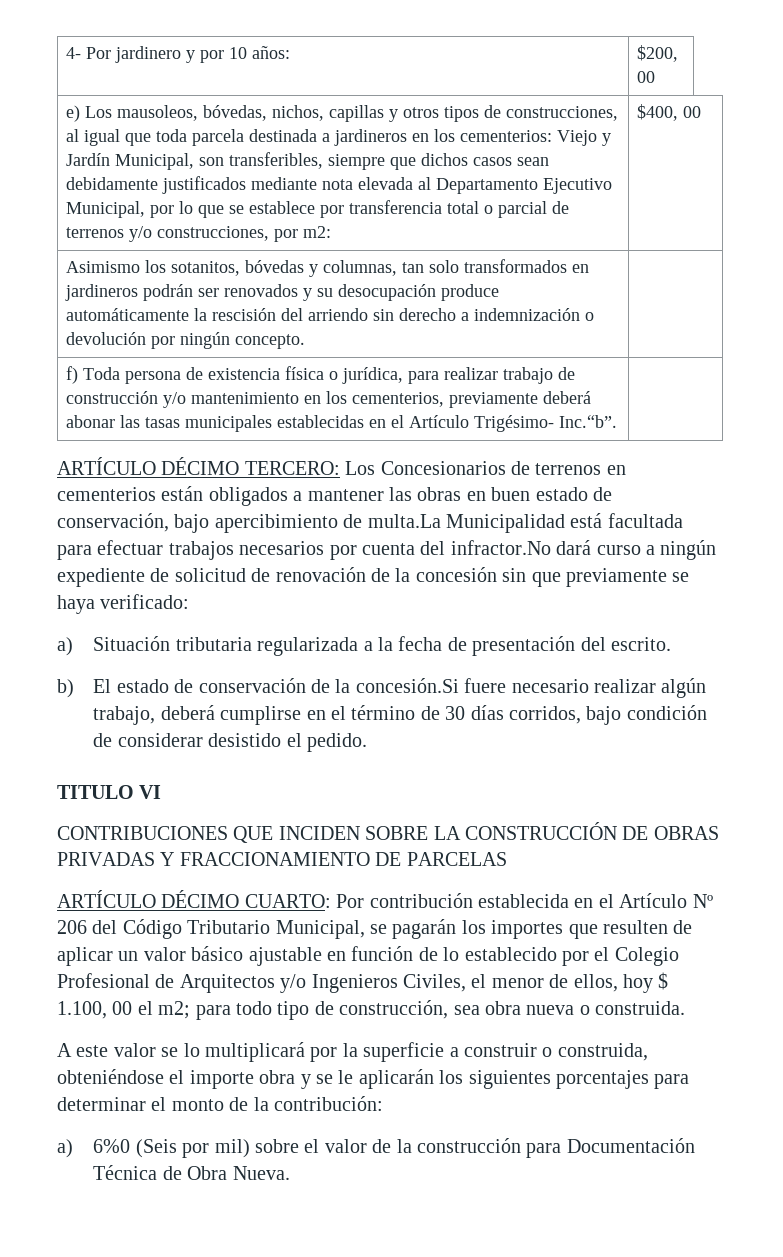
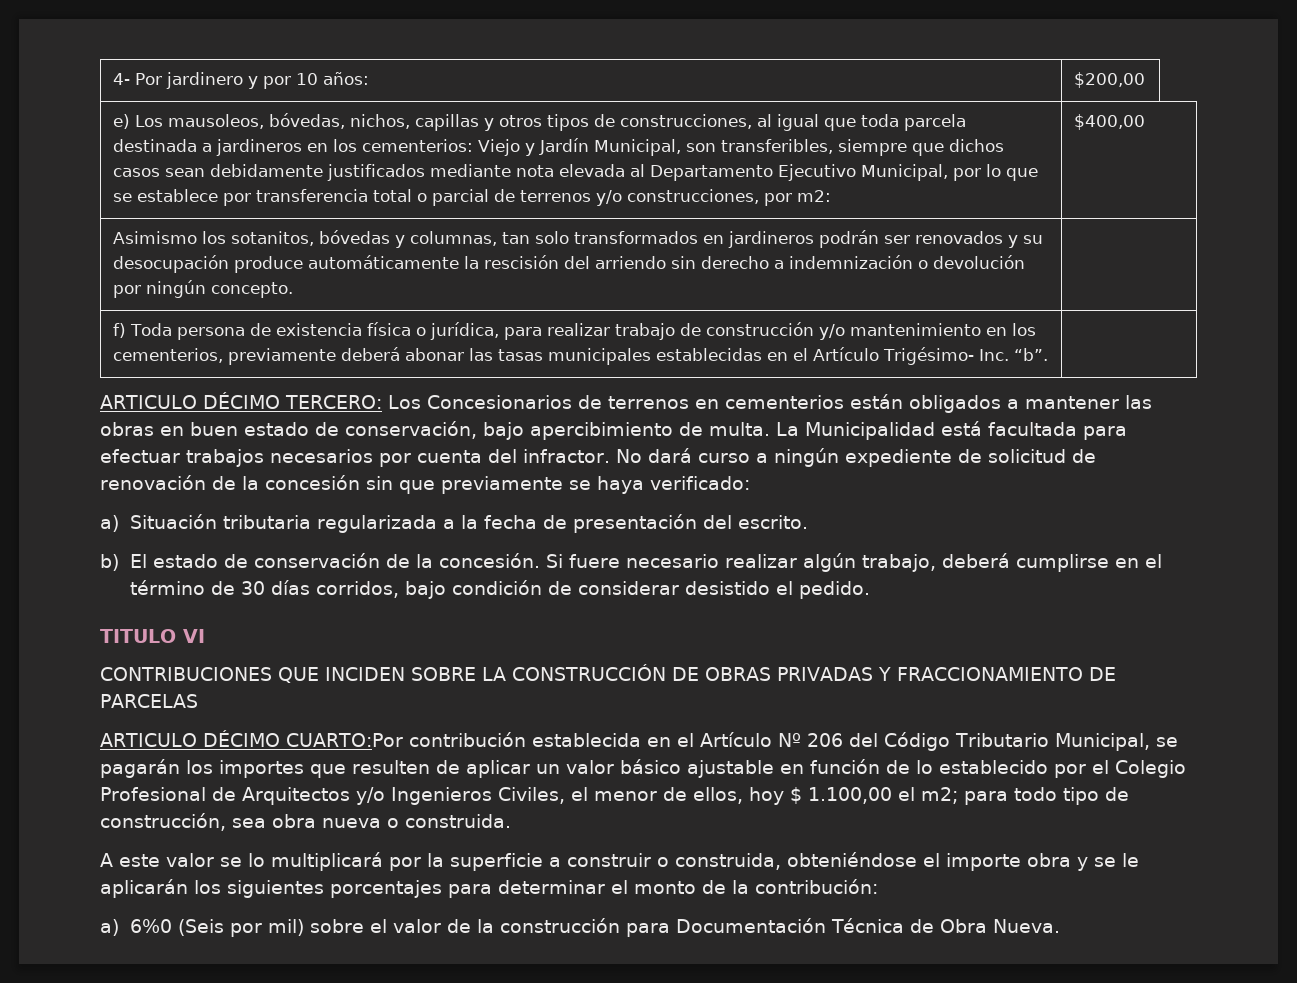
- 4- Por jardinero y por 10 años: | $200, 00
+ 4- Por jardinero y por 10 años: | $200,00
- $400, 00
+ $400,00
- f) Toda persona de existencia física o jurídica, para realizar trabajo de construcción y/o mantenimiento en los cementerios, previamente deberá abonar las tasas municipales establecidas en el Artículo Trigésimo- Inc.“b”. |
- ARTÍCULO DÉCIMO TERCERO:
+ f) Toda persona de existencia física o jurídica, para realizar trabajo de construcción y/o mantenimiento en los cementerios, previamente deberá abonar las tasas municipales establecidas en el Artículo Trigésimo- Inc. “b”. |
+ ARTICULO DÉCIMO TERCERO:
- Los Concesionarios de terrenos en cementerios están obligados a mantener las obras en buen estado de conservación, bajo apercibimiento de multa.La Municipalidad está facultada para efectuar trabajos necesarios por cuenta del infractor.No dará curso a ningún expediente de solicitud de renovación de la concesión sin que previamente se haya verificado:
+ Los Concesionarios de terrenos en cementerios están obligados a mantener las obras en buen estado de conservación, bajo apercibimiento de multa. La Municipalidad está facultada para efectuar trabajos necesarios por cuenta del infractor. No dará curso a ningún expediente de solicitud de renovación de la concesión sin que previamente se haya verificado:
- b) El estado de conservación de la concesión.Si fuere necesario realizar algún trabajo, deberá cumplirse en el término de 30 días corridos, bajo condición de considerar desistido el pedido.
+ b) El estado de conservación de la concesión. Si fuere necesario realizar algún trabajo, deberá cumplirse en el término de 30 días corridos, bajo condición de considerar desistido el pedido.
- ARTÍCULO DÉCIMO CUARTO: Por contribución establecida en el Artículo Nº 206 del Código Tributario Municipal, se pagarán los importes que resulten de aplicar un valor básico ajustable en función de lo establecido por el Colegio Profesional de Arquitectos y/o Ingenieros Civiles, el menor de ellos, hoy $ 1.100, 00 el m2; para todo tipo de construcción, sea obra nueva o construida.
+ ARTICULO DÉCIMO CUARTO:Por contribución establecida en el Artículo Nº 206 del Código Tributario Municipal, se pagarán los importes que resulten de aplicar un valor básico ajustable en función de lo establecido por el Colegio Profesional de Arquitectos y/o Ingenieros Civiles, el menor de ellos, hoy $ 1.100,00 el m2; para todo tipo de construcción, sea obra nueva o construida.

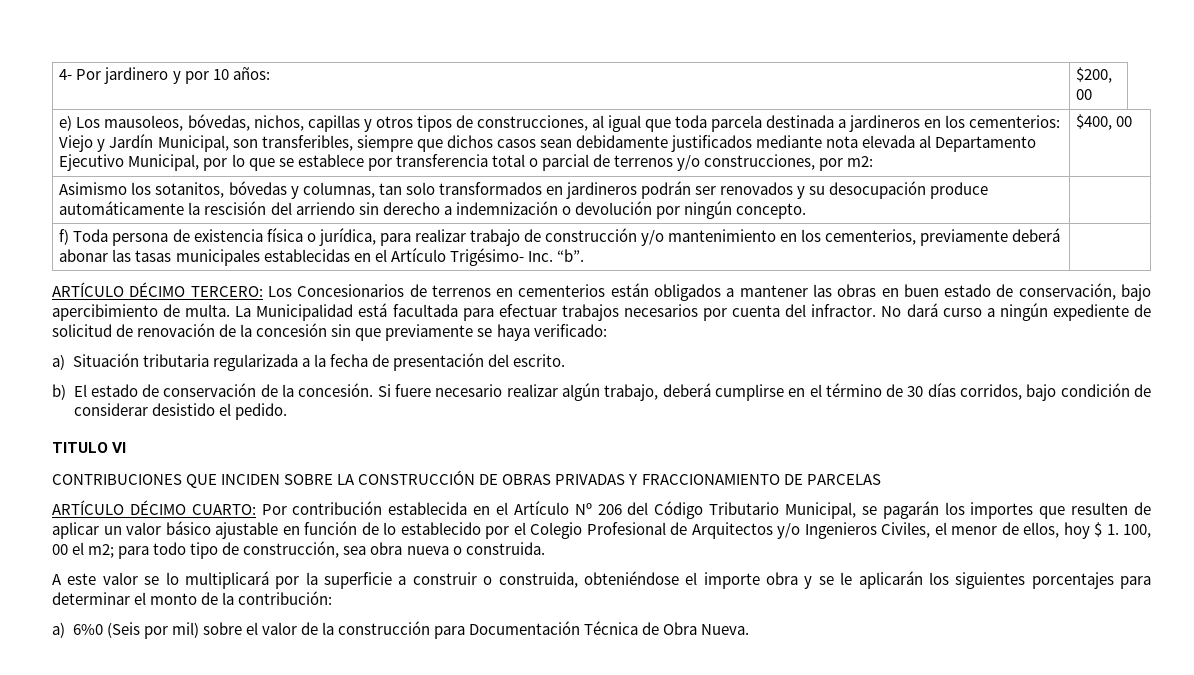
- 4- Por jardinero y por 10 años: | $200,00
+ 4- Por jardinero y por 10 años: | $200, 00
- $400,00
+ $400, 00
- ARTICULO DÉCIMO TERCERO: Los Concesionarios de terrenos en cementerios están obligados a mantener las obras en buen estado de conservación, bajo apercibimiento de multa.
+ ARTÍCULO DÉCIMO TERCERO: Los Concesionarios de terrenos en cementerios están obligados a mantener las obras en buen estado de conservación, bajo apercibimiento de multa.
- ARTICULO DÉCIMO CUARTO:Por contribución establecida en el Artículo Nº 206 del Código Tributario Municipal, se pagarán los importes que resulten de aplicar un valor básico ajustable en función de lo establecido por el Colegio Profesional de Arquitectos y/o Ingenieros Civiles, el menor de ellos, hoy $ 1.100,00 el m2; para todo tipo de construcción, sea obra nueva o construida.
+ ARTÍCULO DÉCIMO CUARTO: Por contribución establecida en el Artículo Nº 206 del Código Tributario Municipal, se pagarán los importes que resulten de aplicar un valor básico ajustable en función de lo establecido por el Colegio Profesional de Arquitectos y/o Ingenieros Civiles, el menor de ellos, hoy $ 1. 100, 00 el m2; para todo tipo de construcción, sea obra nueva o construida.

